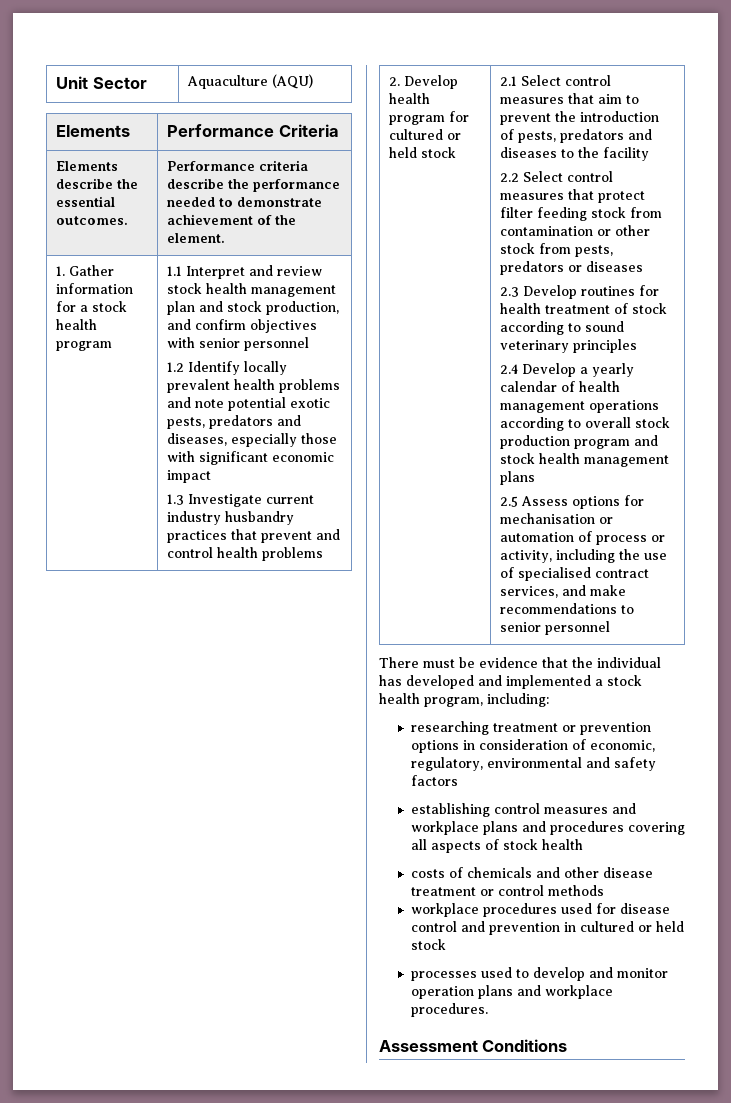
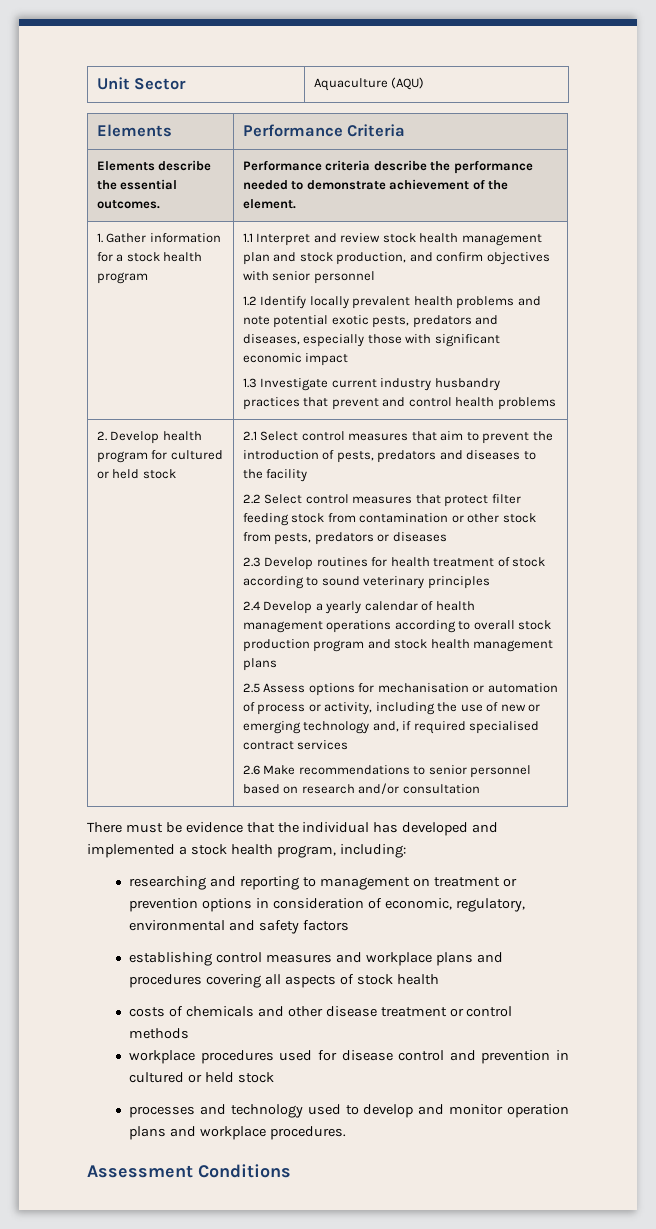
- 2.5 Assess options for mechanisation or automation of process or activity, including the use of specialised contract services, and make recommendations to senior personnel
+ 2.5 Assess options for mechanisation or automation of process or activity, including the use of new or emerging technology and, if required specialised contract services
+ 2.6 Make recommendations to senior personnel based on research and/or consultation
- researching treatment or prevention options in consideration of economic, regulatory, environmental and safety factors
+ researching and reporting to management on treatment or prevention options in consideration of economic, regulatory, environmental and safety factors
- processes used to develop and monitor operation plans and workplace procedures.
+ processes and technology used to develop and monitor operation plans and workplace procedures.

